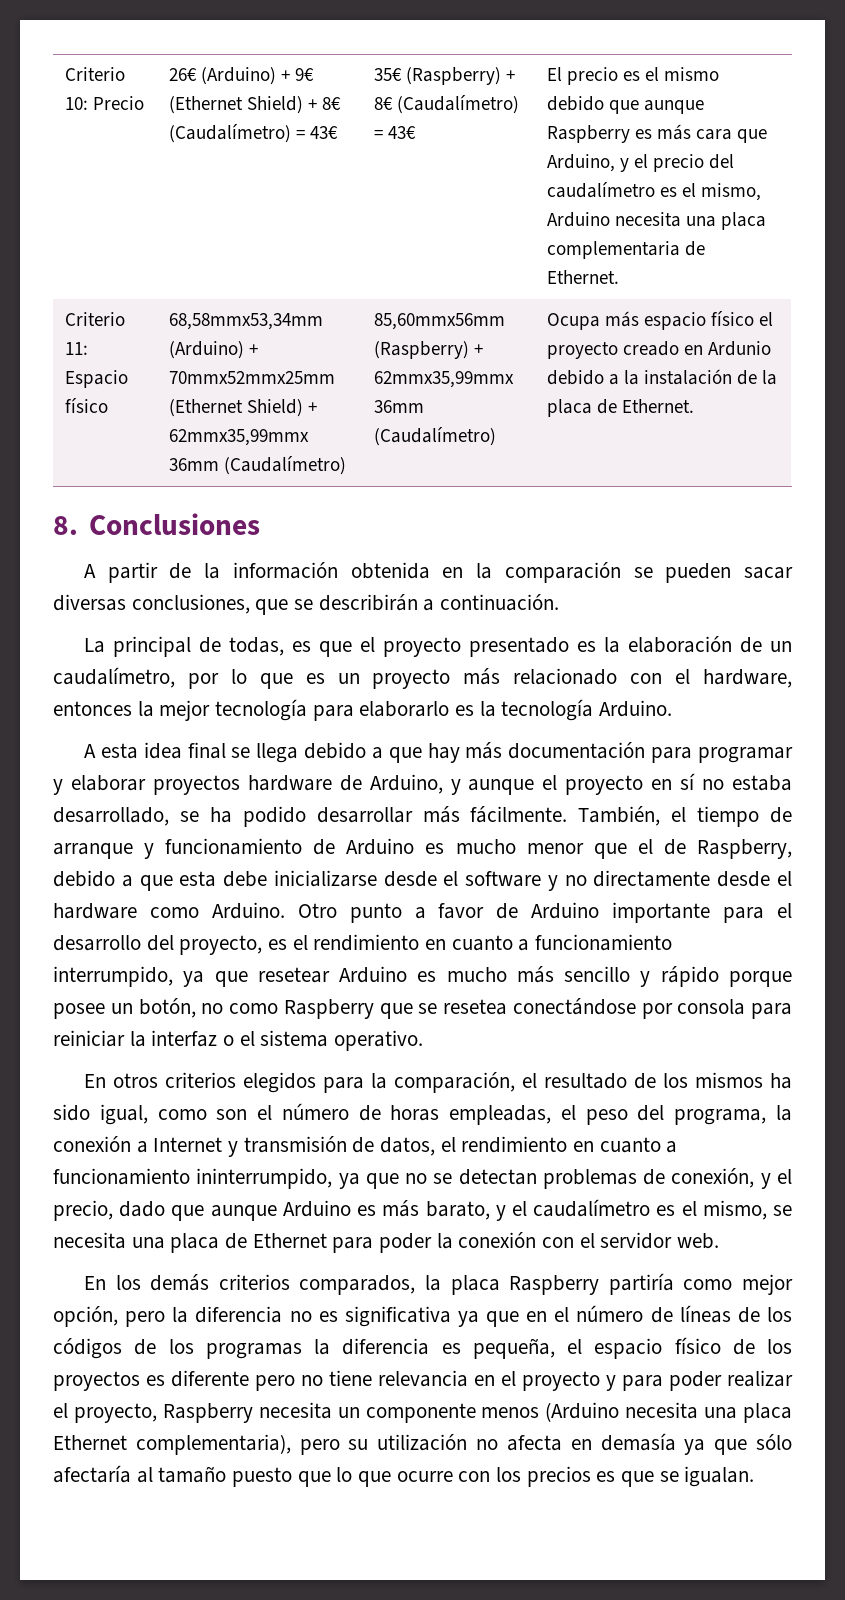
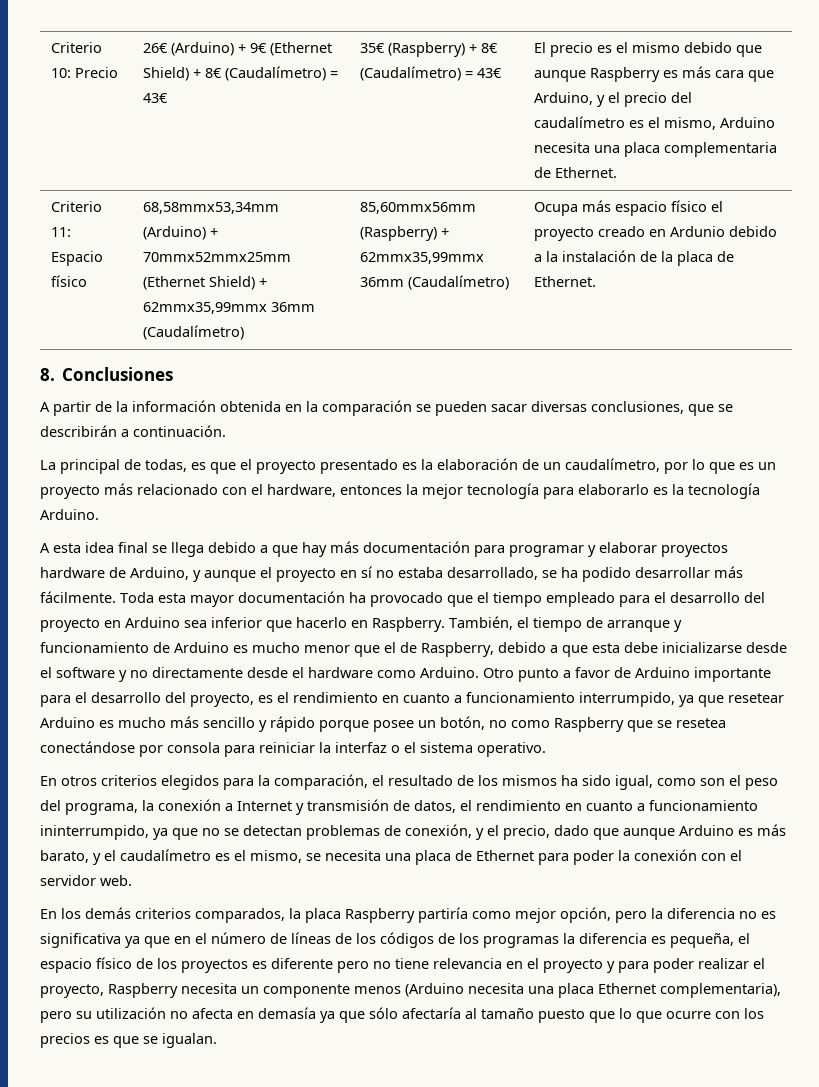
+ Toda esta mayor documentación ha provocado que el tiempo empleado para el desarrollo del proyecto en Arduino sea inferior que hacerlo en Raspberry.
- En otros criterios elegidos para la comparación, el resultado de los mismos ha sido igual, como son el número de horas empleadas, el peso del programa, la conexión a Internet y transmisión de datos, el rendimiento en cuanto a funcionamiento ininterrumpido, ya que no se detectan problemas de conexión, y el precio, dado que aunque Arduino es más barato, y el caudalímetro es el mismo, se necesita una placa de Ethernet para poder la conexión con el servidor web.
+ En otros criterios elegidos para la comparación, el resultado de los mismos ha sido igual, como son el peso del programa, la conexión a Internet y transmisión de datos, el rendimiento en cuanto a funcionamiento ininterrumpido, ya que no se detectan problemas de conexión, y el precio, dado que aunque Arduino es más barato, y el caudalímetro es el mismo, se necesita una placa de Ethernet para poder la conexión con el servidor web.

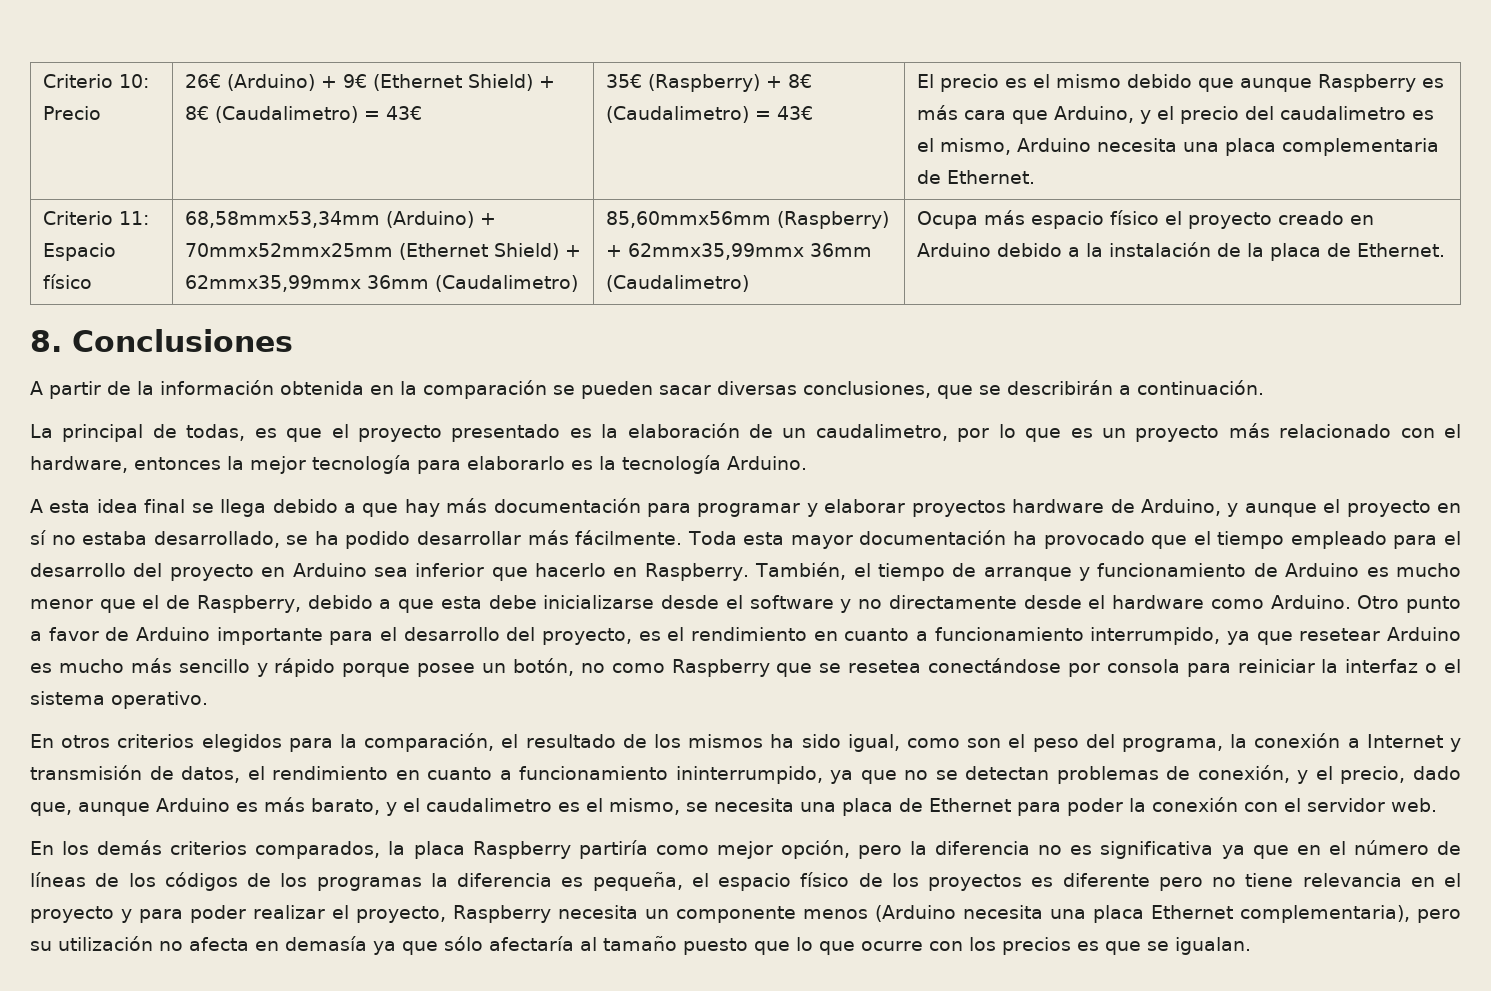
- 26€ (Arduino) + 9€ (Ethernet Shield) + 8€ (Caudalímetro) = 43€
+ 26€ (Arduino) + 9€ (Ethernet Shield) + 8€ (Caudalimetro) = 43€
- 35€ (Raspberry) + 8€ (Caudalímetro) = 43€
+ 35€ (Raspberry) + 8€ (Caudalimetro) = 43€
- El precio es el mismo debido que aunque Raspberry es más cara que Arduino, y el precio del caudalímetro es el mismo, Arduino necesita una placa complementaria de Ethernet.
+ El precio es el mismo debido que aunque Raspberry es más cara que Arduino, y el precio del caudalimetro es el mismo, Arduino necesita una placa complementaria de Ethernet.
- Criterio 11: Espacio físico | 68,58mmx53,34mm (Arduino) + 70mmx52mmx25mm (Ethernet Shield) + 62mmx35,99mmx 36mm (Caudalímetro) | 85,60mmx56mm (Raspberry) + 62mmx35,99mmx 36mm (Caudalímetro) | Ocupa más espacio físico el proyecto creado en Ardunio debido a la instalación de la placa de Ethernet.
+ Criterio 11: Espacio físico | 68,58mmx53,34mm (Arduino) + 70mmx52mmx25mm (Ethernet Shield) + 62mmx35,99mmx 36mm (Caudalimetro) | 85,60mmx56mm (Raspberry) + 62mmx35,99mmx 36mm (Caudalimetro) | Ocupa más espacio físico el proyecto creado en Arduino debido a la instalación de la placa de Ethernet.
- La principal de todas, es que el proyecto presentado es la elaboración de un caudalímetro, por lo que es un proyecto más relacionado con el hardware, entonces la mejor tecnología para elaborarlo es la tecnología Arduino.
+ La principal de todas, es que el proyecto presentado es la elaboración de un caudalimetro, por lo que es un proyecto más relacionado con el hardware, entonces la mejor tecnología para elaborarlo es la tecnología Arduino.
- En otros criterios elegidos para la comparación, el resultado de los mismos ha sido igual, como son el peso del programa, la conexión a Internet y transmisión de datos, el rendimiento en cuanto a funcionamiento ininterrumpido, ya que no se detectan problemas de conexión, y el precio, dado que aunque Arduino es más barato, y el caudalímetro es el mismo, se necesita una placa de Ethernet para poder la conexión con el servidor web.
+ En otros criterios elegidos para la comparación, el resultado de los mismos ha sido igual, como son el peso del programa, la conexión a Internet y transmisión de datos, el rendimiento en cuanto a funcionamiento ininterrumpido, ya que no se detectan problemas de conexión, y el precio, dado que, aunque Arduino es más barato, y el caudalimetro es el mismo, se necesita una placa de Ethernet para poder la conexión con el servidor web.

